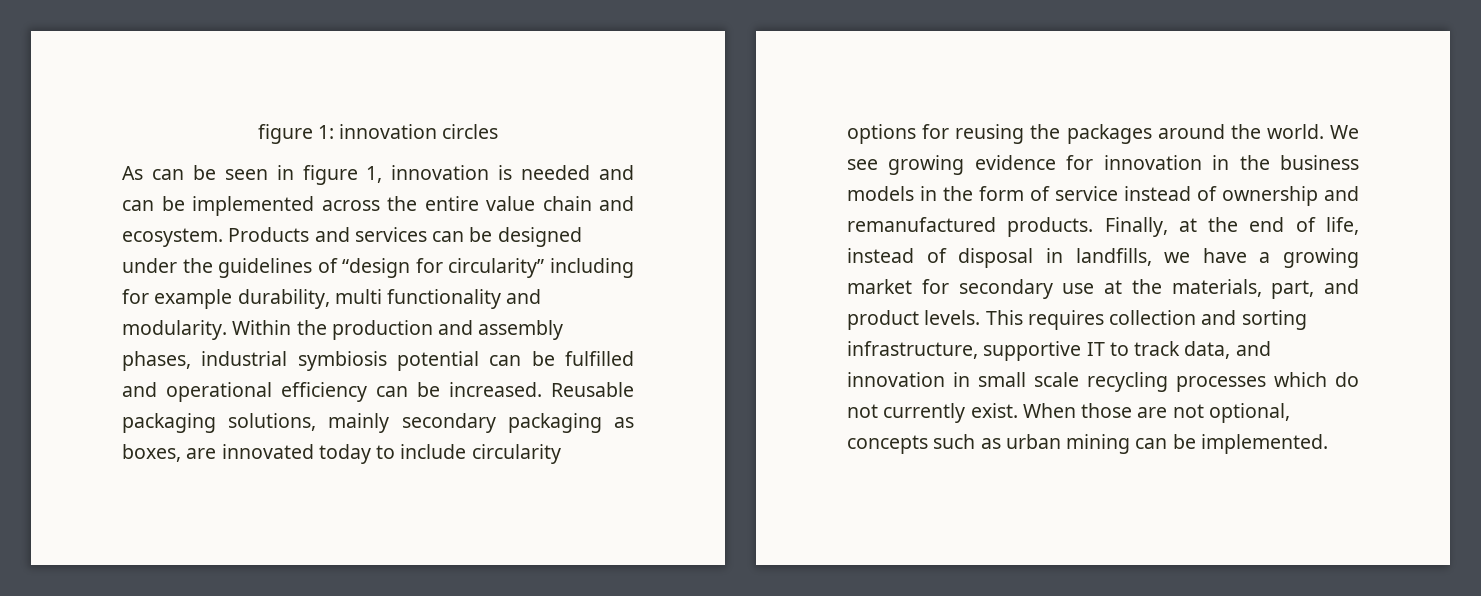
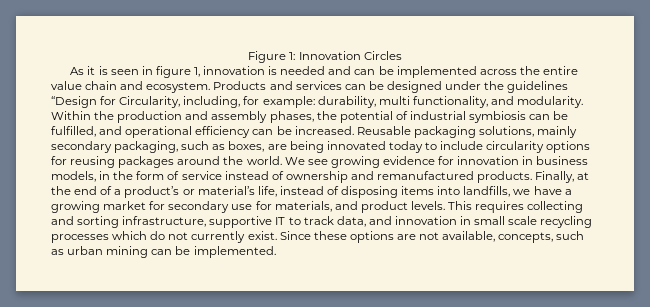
- figure 1: innovation circles
+ Figure 1: Innovation Circles
- As can be seen in figure 1, innovation is needed and can be implemented across the entire value chain and ecosystem.
+ As it is seen in figure 1, innovation is needed and can be implemented across the entire value chain and ecosystem.
- Products and services can be designed under the guidelines of “design for circularity” including for example durability, multi functionality and modularity.
+ Products and services can be designed under the guidelines “Design for Circularity, including, for example: durability, multi functionality, and modularity.
- Within the production and assembly phases, industrial symbiosis potential can be fulfilled and operational efficiency can be increased.
+ Within the production and assembly phases, the potential of industrial symbiosis can be fulfilled, and operational efficiency can be increased.
- Reusable packaging solutions, mainly secondary packaging as boxes, are innovated today to include circularity options for reusing the packages around the world.
+ Reusable packaging solutions, mainly secondary packaging, such as boxes, are being innovated today to include circularity options for reusing packages around the world.
- We see growing evidence for innovation in the business models in the form of service instead of ownership and remanufactured products.
+ We see growing evidence for innovation in business models, in the form of service instead of ownership and remanufactured products.
- Finally, at the end of life, instead of disposal in landfills, we have a growing market for secondary use at the materials, part, and product levels.
+ Finally, at the end of a product’s or material’s life, instead of disposing items into landfills, we have a growing market for secondary use for materials, and product levels.
- This requires collection and sorting infrastructure, supportive IT to track data, and innovation in small scale recycling processes which do not currently exist.
+ This requires collecting and sorting infrastructure, supportive IT to track data, and innovation in small scale recycling processes which do not currently exist.
- When those are not optional, concepts such as urban mining can be implemented.
+ Since these options are not available, concepts, such as urban mining can be implemented.

